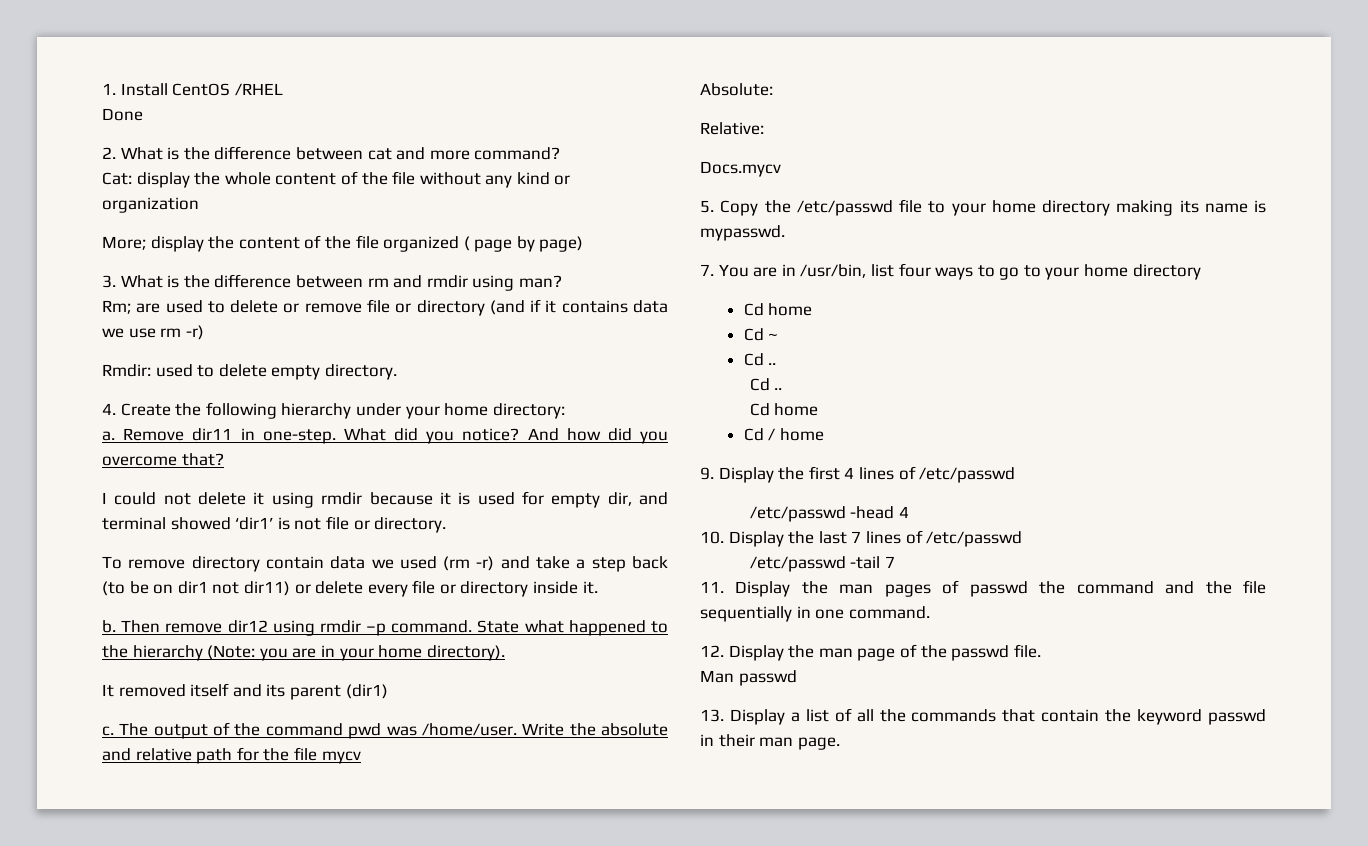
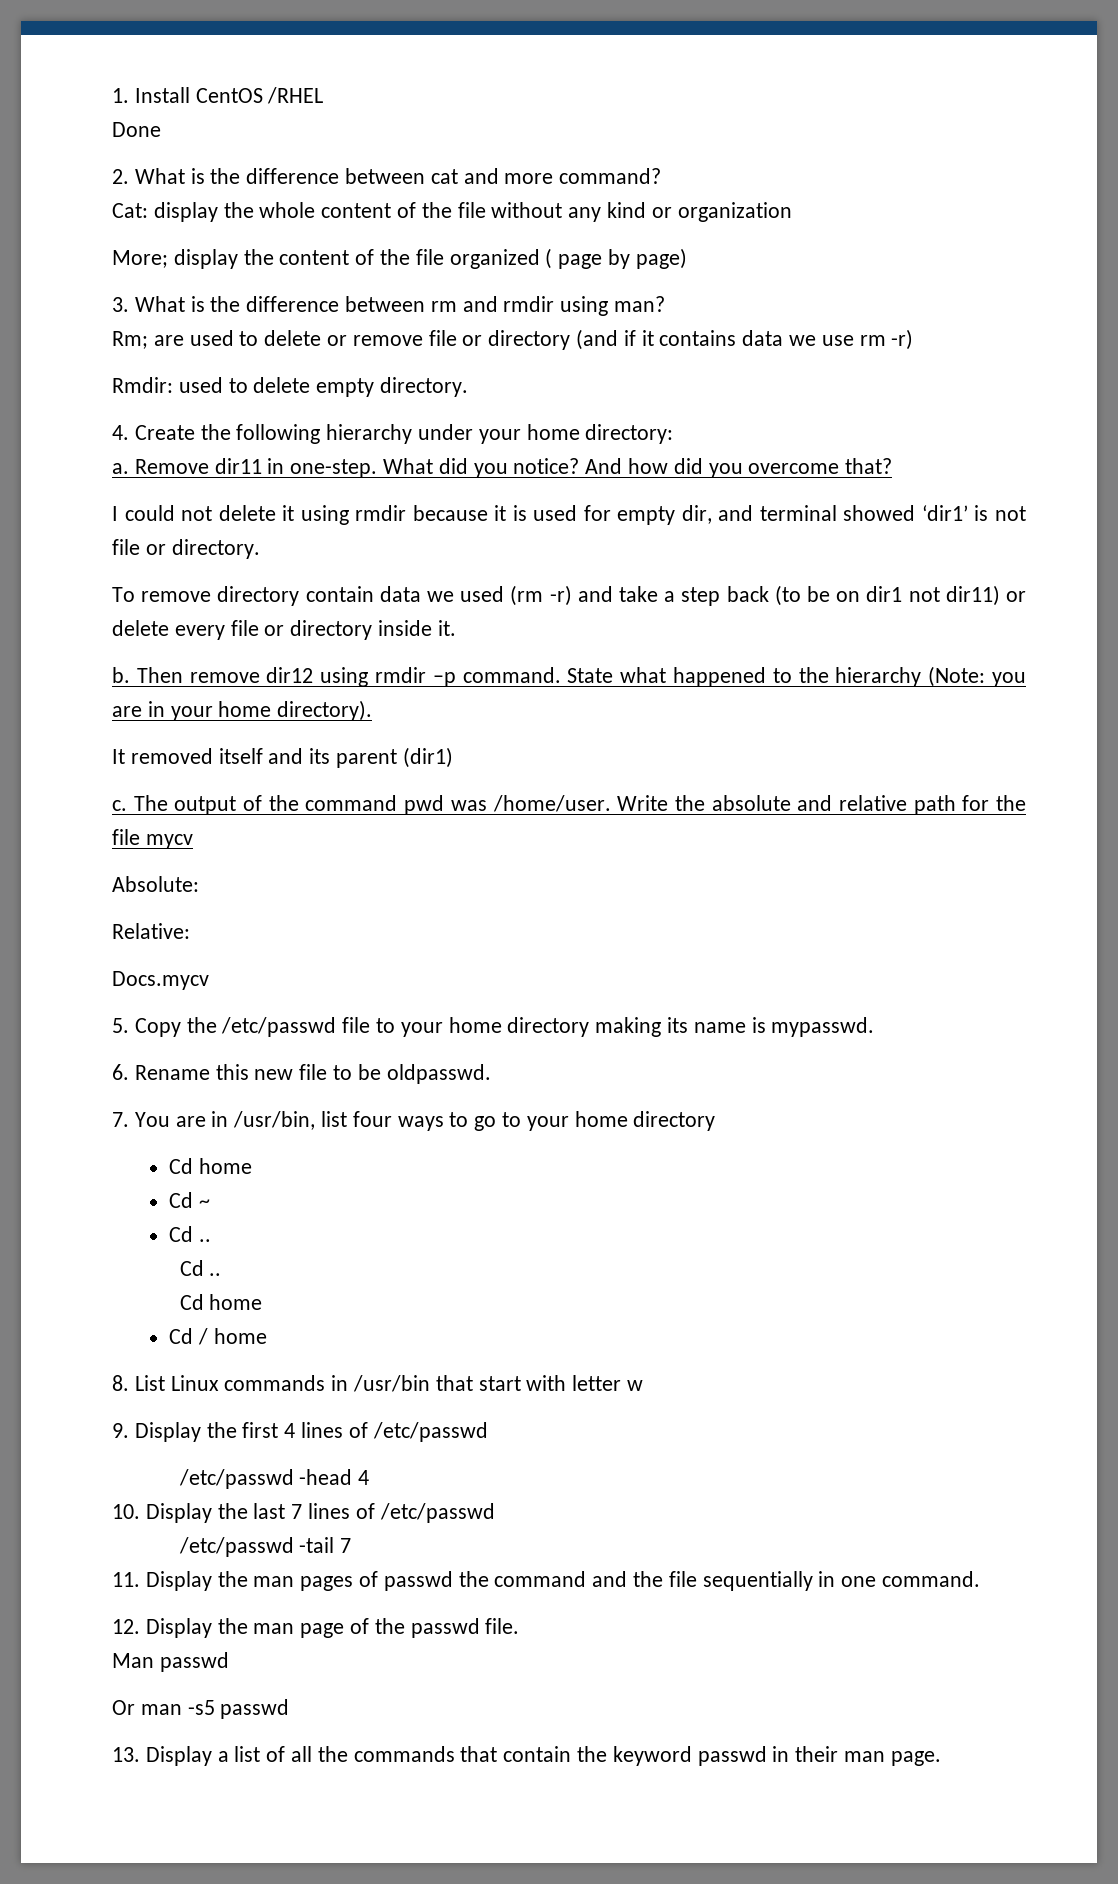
+ 6. Rename this new file to be oldpasswd.
+ 8. List Linux commands in /usr/bin that start with letter w
+ Or man -s5 passwd

